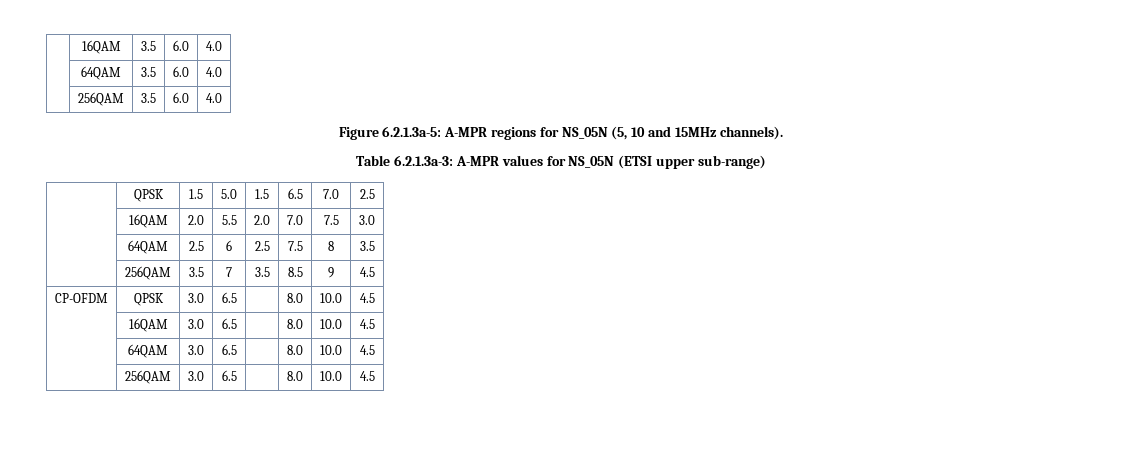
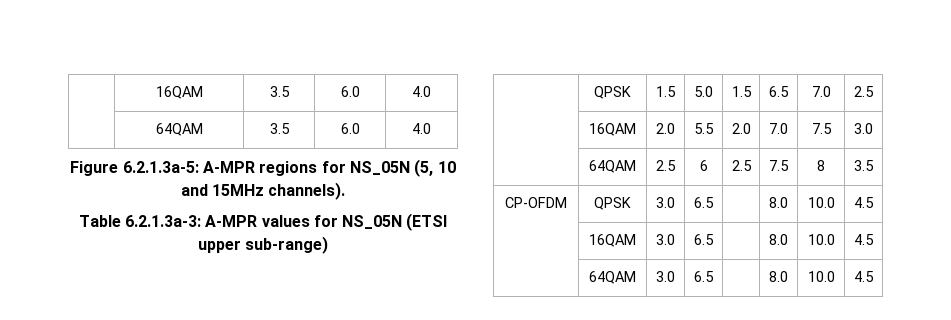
- | 256QAM | 3.5 | 6.0 | 4.0
- | 256QAM | 3.5 | 7 | 3.5 | 8.5 | 9 | 4.5
- | 256QAM | 3.0 | 6.5 | | 8.0 | 10.0 | 4.5

